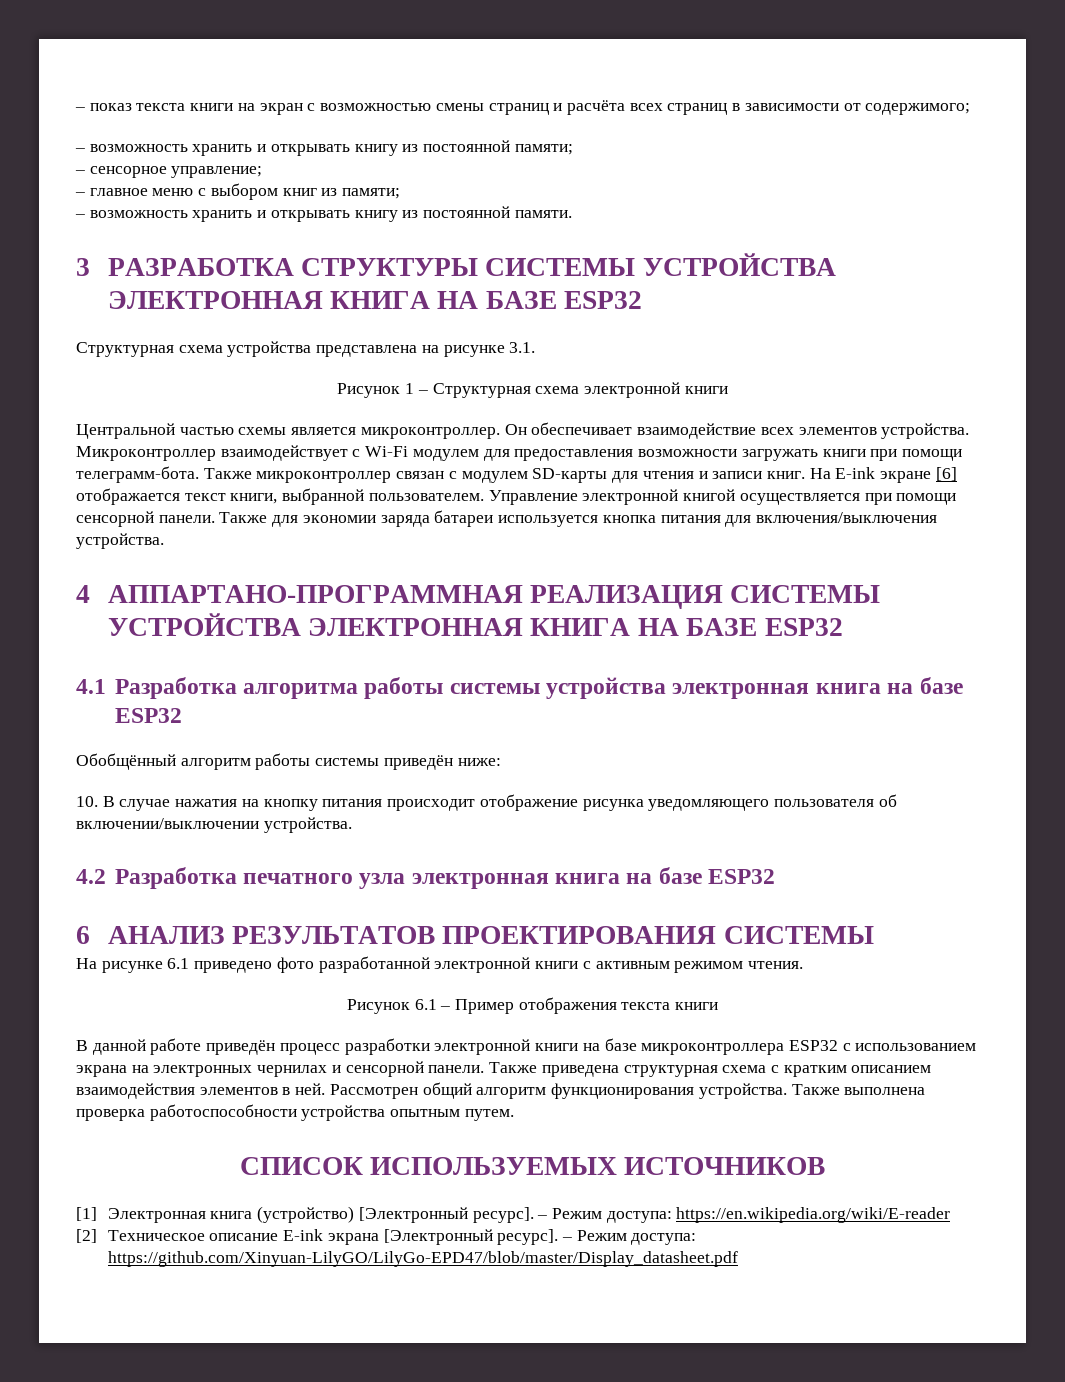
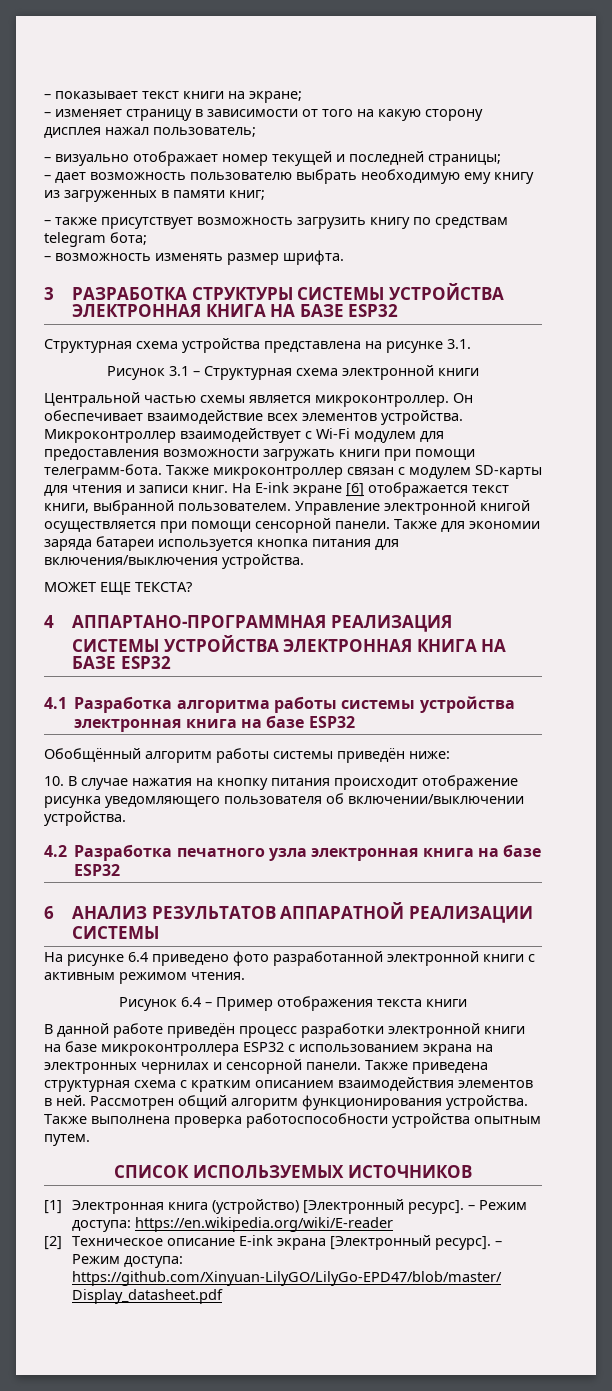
- – показ текста книги на экран с возможностью смены страниц и расчёта всех страниц в зависимости от содержимого;
- – возможность хранить и открывать книгу из постоянной памяти;
- – сенсорное управление;
- – главное меню с выбором книг из памяти;
- – возможность хранить и открывать книгу из постоянной памяти.
+ – показывает текст книги на экране;
+ – изменяет страницу в зависимости от того на какую сторону дисплея нажал пользователь;
+ – визуально отображает номер текущей и последней страницы;
+ – дает возможность пользователю выбрать необходимую ему книгу из загруженных в памяти книг;
+ – также присутствует возможность загрузить книгу по средствам telegram бота;
+ – возможность изменять размер шрифта.
- Рисунок 1 – Структурная схема электронной книги
+ Рисунок 3.1 – Структурная схема электронной книги
+ МОЖЕТ ЕЩЕ ТЕКСТА?
- 6 АНАЛИЗ РЕЗУЛЬТАТОВ ПРОЕКТИРОВАНИЯ СИСТЕМЫ
+ 6 АНАЛИЗ РЕЗУЛЬТАТОВ АППАРАТНОЙ РЕАЛИЗАЦИИ СИСТЕМЫ
- На рисунке 6.1 приведено фото разработанной электронной книги с активным режимом чтения.
+ На рисунке 6.4 приведено фото разработанной электронной книги с активным режимом чтения.
- Рисунок 6.1 – Пример отображения текста книги
+ Рисунок 6.4 – Пример отображения текста книги

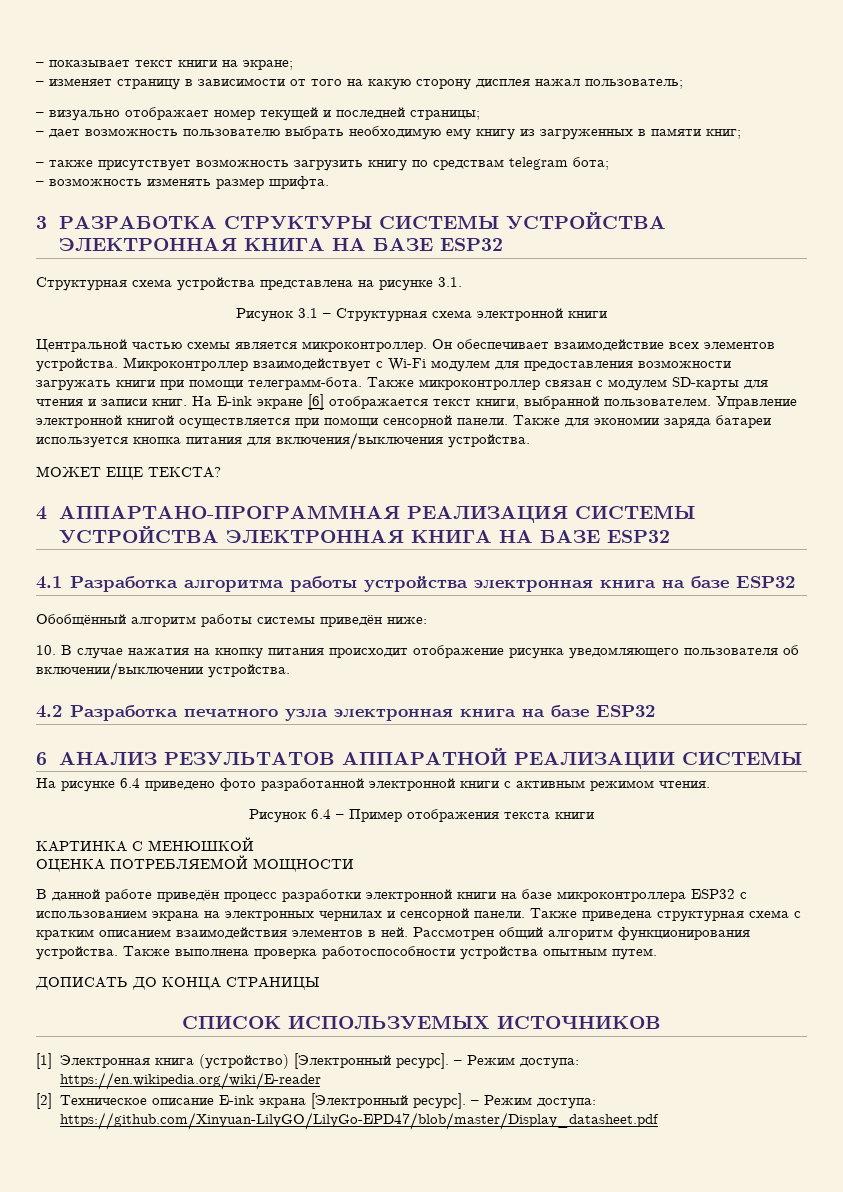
- 4.1 Разработка алгоритма работы системы устройства электронная книга на базе ESP32
+ 4.1 Разработка алгоритма работы устройства электронная книга на базе ESP32
+ КАРТИНКА С МЕНЮШКОЙ
+ ОЦЕНКА ПОТРЕБЛЯЕМОЙ МОЩНОСТИ
+ ДОПИСАТЬ ДО КОНЦА СТРАНИЦЫ

